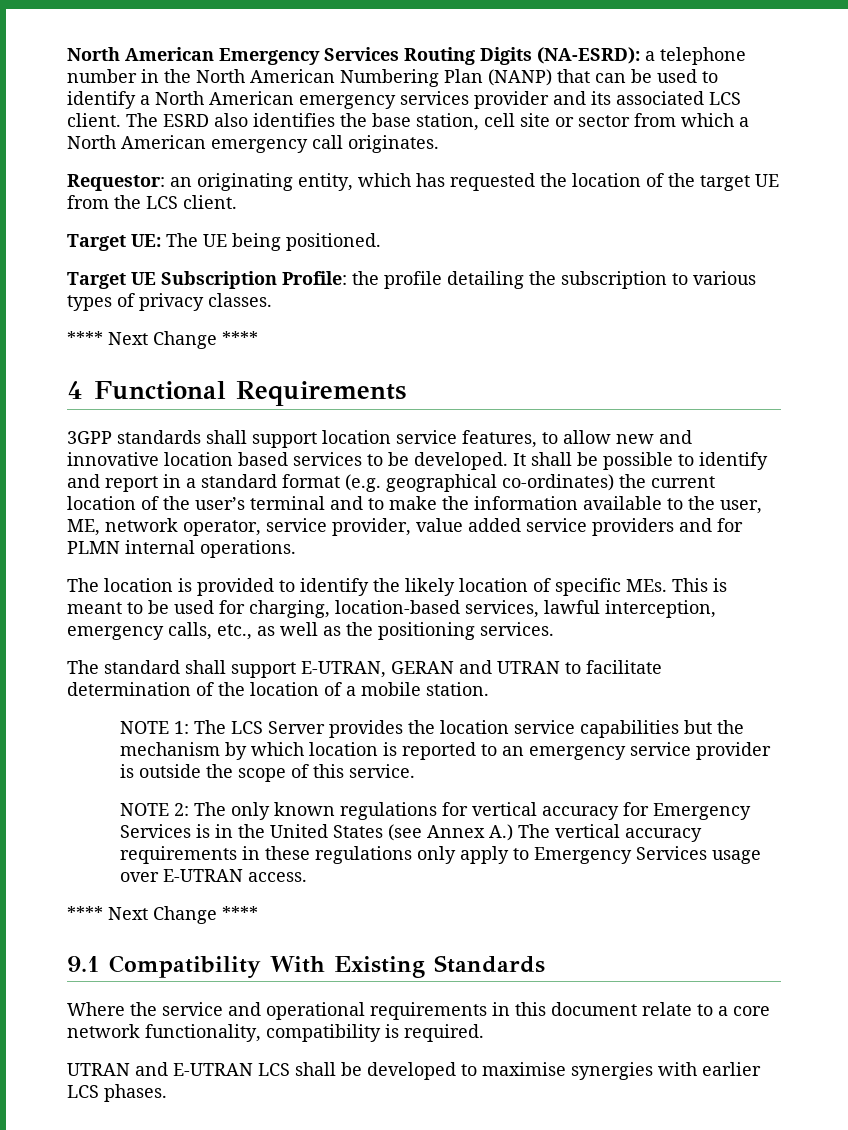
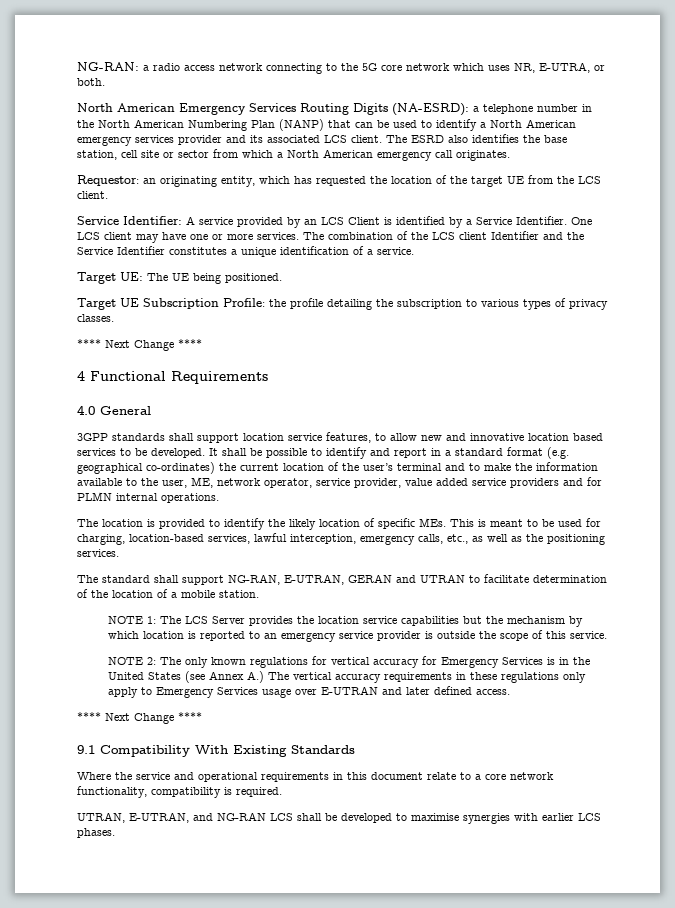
+ NG-RAN: a radio access network connecting to the 5G core network which uses NR, E-UTRA, or both.
+ Service Identifier: A service provided by an LCS Client is identified by a Service Identifier. One LCS client may have one or more services. The combination of the LCS client Identifier and the Service Identifier constitutes a unique identification of a service.
+ 4.0 General
- The standard shall support E-UTRAN, GERAN and UTRAN to facilitate determination of the location of a mobile station.
+ The standard shall support NG-RAN, E-UTRAN, GERAN and UTRAN to facilitate determination of the location of a mobile station.
- NOTE 2: The only known regulations for vertical accuracy for Emergency Services is in the United States (see Annex A.) The vertical accuracy requirements in these regulations only apply to Emergency Services usage over E-UTRAN access.
+ NOTE 2: The only known regulations for vertical accuracy for Emergency Services is in the United States (see Annex A.) The vertical accuracy requirements in these regulations only apply to Emergency Services usage over E-UTRAN and later defined access.
- UTRAN and E-UTRAN LCS shall be developed to maximise synergies with earlier LCS phases.
+ UTRAN, E-UTRAN, and NG-RAN LCS shall be developed to maximise synergies with earlier LCS phases.

